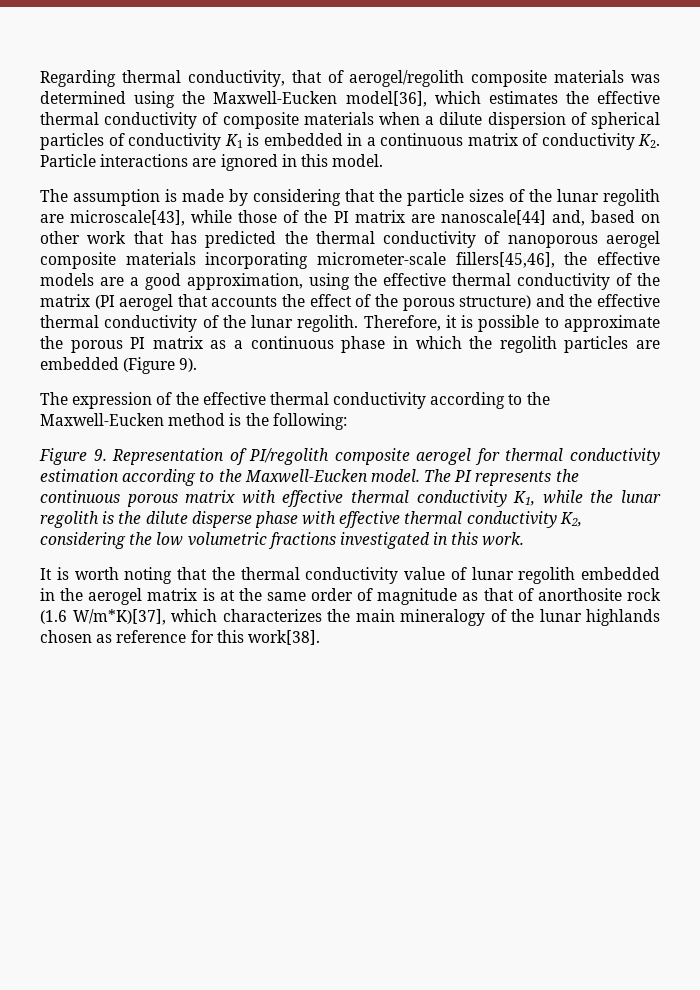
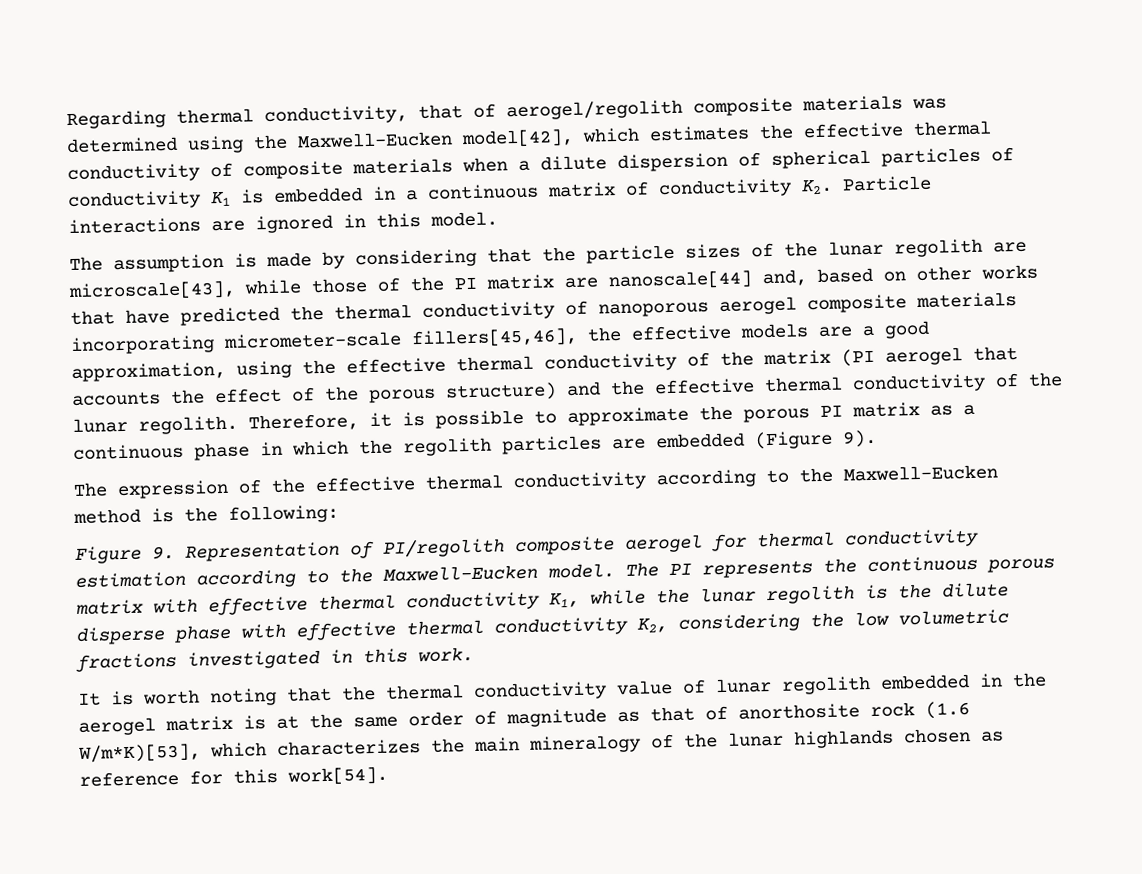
- Regarding thermal conductivity, that of aerogel/regolith composite materials was determined using the Maxwell-Eucken model[36], which estimates the effective thermal conductivity of composite materials when a dilute dispersion of spherical particles of conductivity K1 is embedded in a continuous matrix of conductivity K2. Particle interactions are ignored in this model.
+ Regarding thermal conductivity, that of aerogel/regolith composite materials was determined using the Maxwell-Eucken model[42], which estimates the effective thermal conductivity of composite materials when a dilute dispersion of spherical particles of conductivity K1 is embedded in a continuous matrix of conductivity K2. Particle interactions are ignored in this model.
- The assumption is made by considering that the particle sizes of the lunar regolith are microscale[43], while those of the PI matrix are nanoscale[44] and, based on other work that has predicted the thermal conductivity of nanoporous aerogel composite materials incorporating micrometer-scale fillers[45,46], the effective models are a good approximation, using the effective thermal conductivity of the matrix (PI aerogel that accounts the effect of the porous structure) and the effective thermal conductivity of the lunar regolith.
+ The assumption is made by considering that the particle sizes of the lunar regolith are microscale[43], while those of the PI matrix are nanoscale[44] and, based on other works that have predicted the thermal conductivity of nanoporous aerogel composite materials incorporating micrometer-scale fillers[45,46], the effective models are a good approximation, using the effective thermal conductivity of the matrix (PI aerogel that accounts the effect of the porous structure) and the effective thermal conductivity of the lunar regolith.
- It is worth noting that the thermal conductivity value of lunar regolith embedded in the aerogel matrix is at the same order of magnitude as that of anorthosite rock (1.6 W/m*K)[37], which characterizes the main mineralogy of the lunar highlands chosen as reference for this work[38].
+ It is worth noting that the thermal conductivity value of lunar regolith embedded in the aerogel matrix is at the same order of magnitude as that of anorthosite rock (1.6 W/m*K)[53], which characterizes the main mineralogy of the lunar highlands chosen as reference for this work[54].

